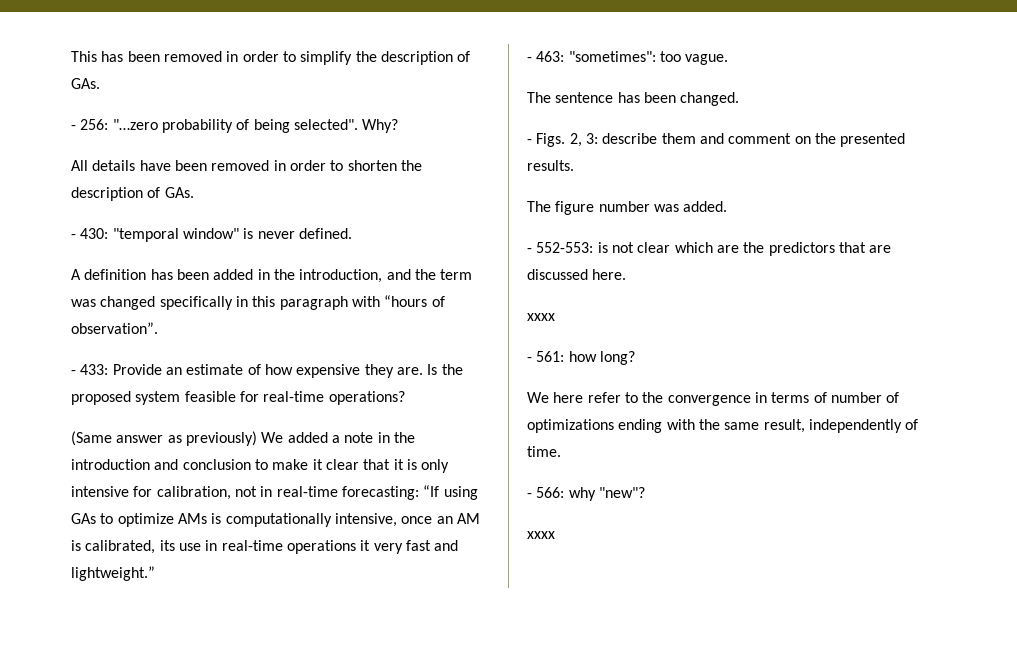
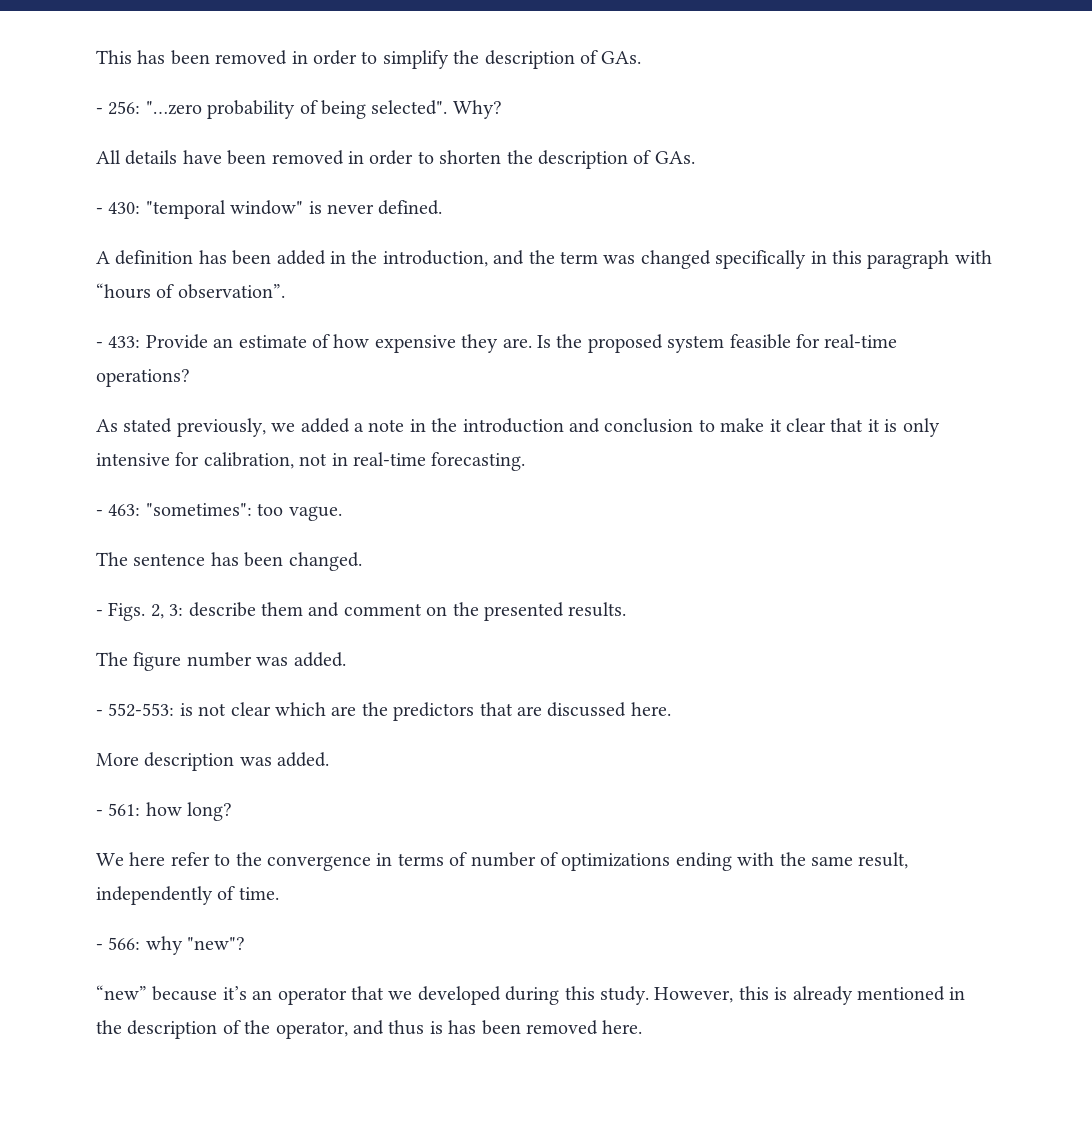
- (Same answer as previously) We added a note in the introduction and conclusion to make it clear that it is only intensive for calibration, not in real-time forecasting: “If using GAs to optimize AMs is computationally intensive, once an AM is calibrated, its use in real-time operations it very fast and lightweight.”
+ As stated previously, we added a note in the introduction and conclusion to make it clear that it is only intensive for calibration, not in real-time forecasting.
  - 552-553: is not clear which are the predictors that are discussed here.
- xxxx
+ More description was added.
  - 566: why "new"?
- xxxx
+ “new” because it’s an operator that we developed during this study. However, this is already mentioned in the description of the operator, and thus is has been removed here.

